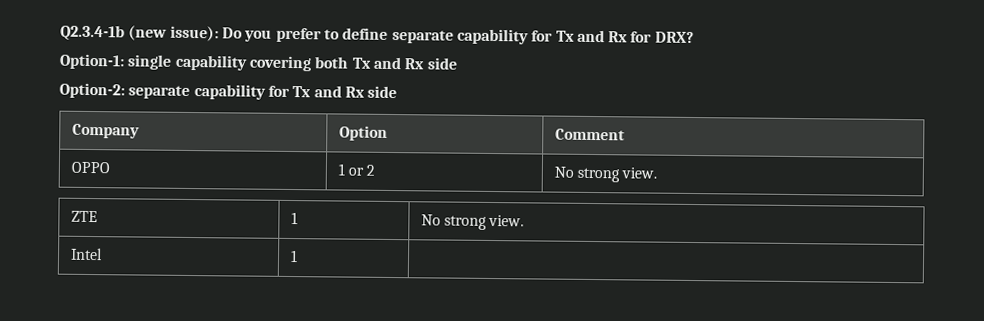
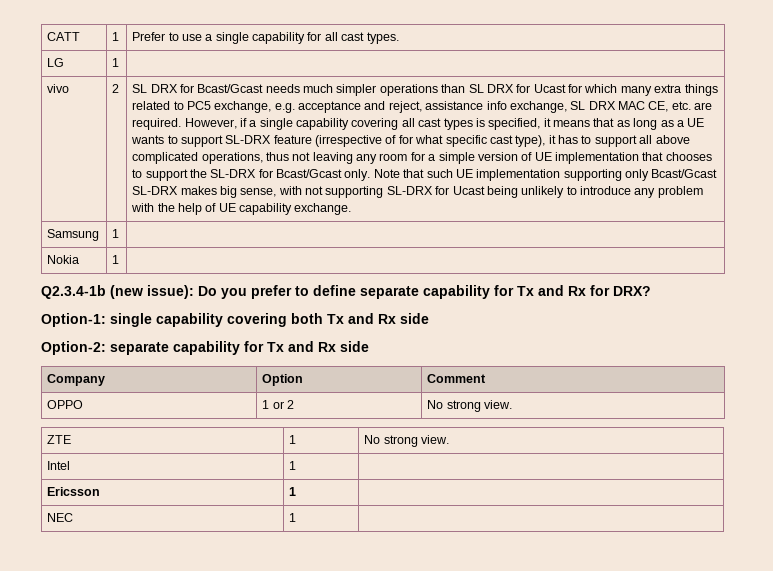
+ CATT | 1 | Prefer to use a single capability for all cast types.
+ LG | 1 |
+ vivo | 2 | SL DRX for Bcast/Gcast needs much simpler operations than SL DRX for Ucast for which many extra things related to PC5 exchange, e.g. acceptance and reject, assistance info exchange, SL DRX MAC CE, etc. are required. However, if a single capability covering all cast types is specified, it means that as long as a UE wants to support SL-DRX feature (irrespective of for what specific cast type), it has to support all above complicated operations, thus not leaving any room for a simple version of UE implementation that chooses to support the SL-DRX for Bcast/Gcast only. Note that such UE implementation supporting only Bcast/Gcast SL-DRX makes big sense, with not supporting SL-DRX for Ucast being unlikely to introduce any problem with the help of UE capability exchange.
+ Samsung | 1 |
+ Nokia | 1 |
+ Ericsson | 1 |
+ NEC | 1 |

